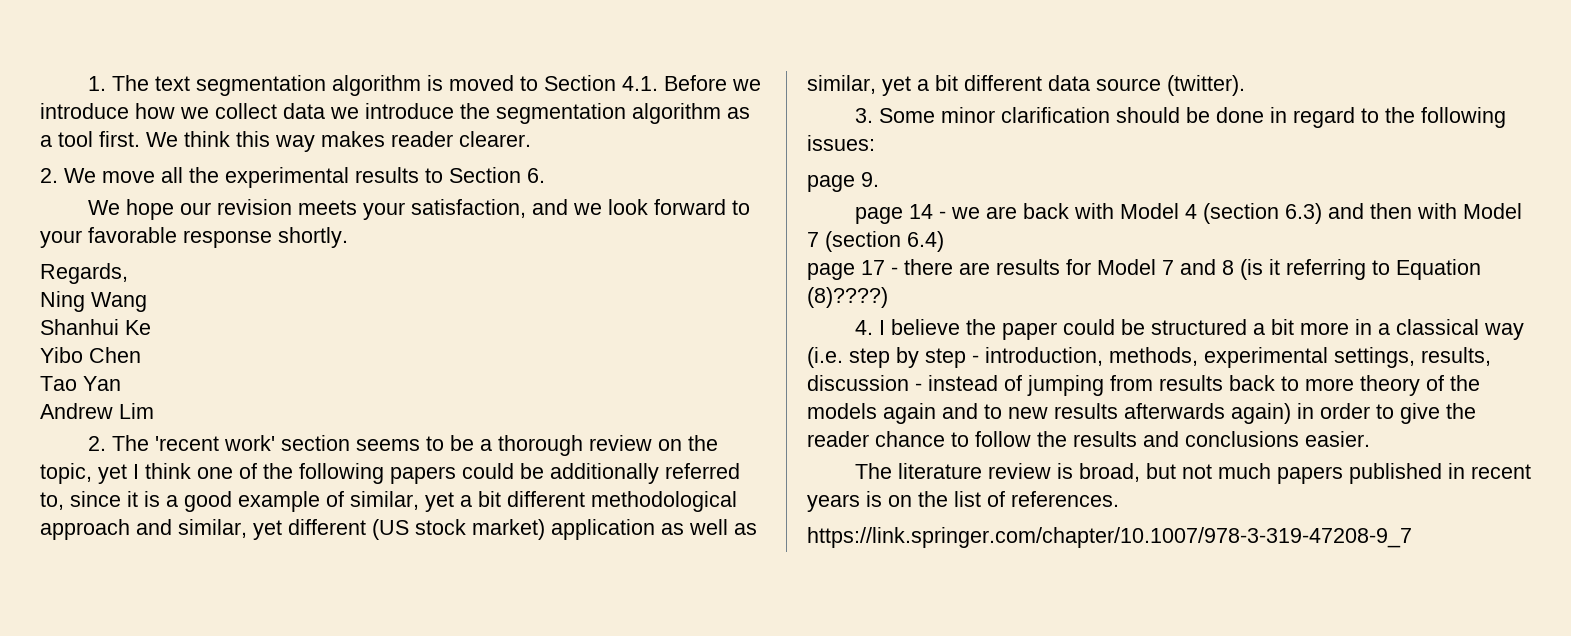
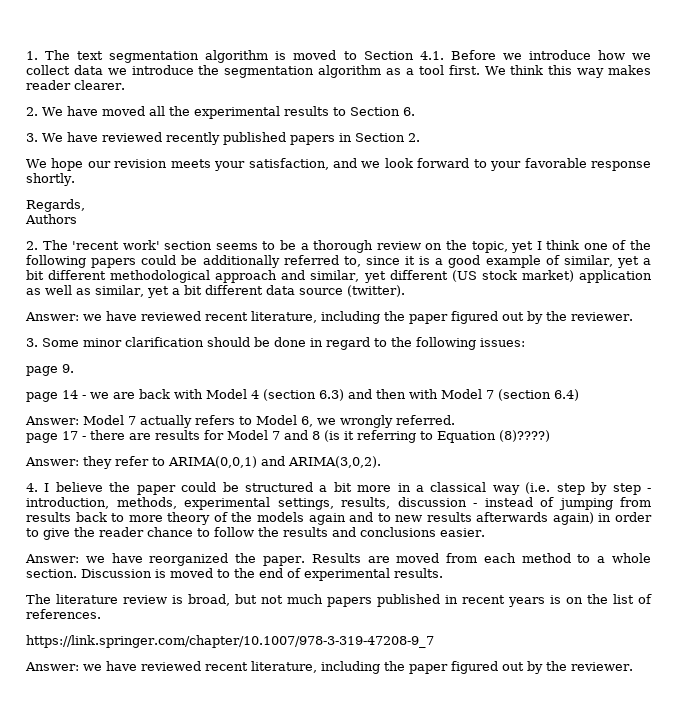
- 2. We move all the experimental results to Section 6.
+ 2. We have moved all the experimental results to Section 6.
+ 3. We have reviewed recently published papers in Section 2.
- Ning Wang
- Shanhui Ke
- Yibo Chen
- Tao Yan
- Andrew Lim
+ Authors
  2. The 'recent work' section seems to be a thorough review on the topic, yet I think one of the following papers could be additionally referred to, since it is a good example of similar, yet a bit different methodological approach and similar, yet different (US stock market) application as well as similar, yet a bit different data source (twitter).
+ Answer: we have reviewed recent literature, including the paper figured out by the reviewer.
+ Answer: Model 7 actually refers to Model 6, we wrongly referred.
+ Answer: they refer to ARIMA(0,0,1) and ARIMA(3,0,2).
+ Answer: we have reorganized the paper. Results are moved from each method to a whole section. Discussion is moved to the end of experimental results.
  https://link.springer.com/chapter/10.1007/978-3-319-47208-9_7
+ Answer: we have reviewed recent literature, including the paper figured out by the reviewer.

